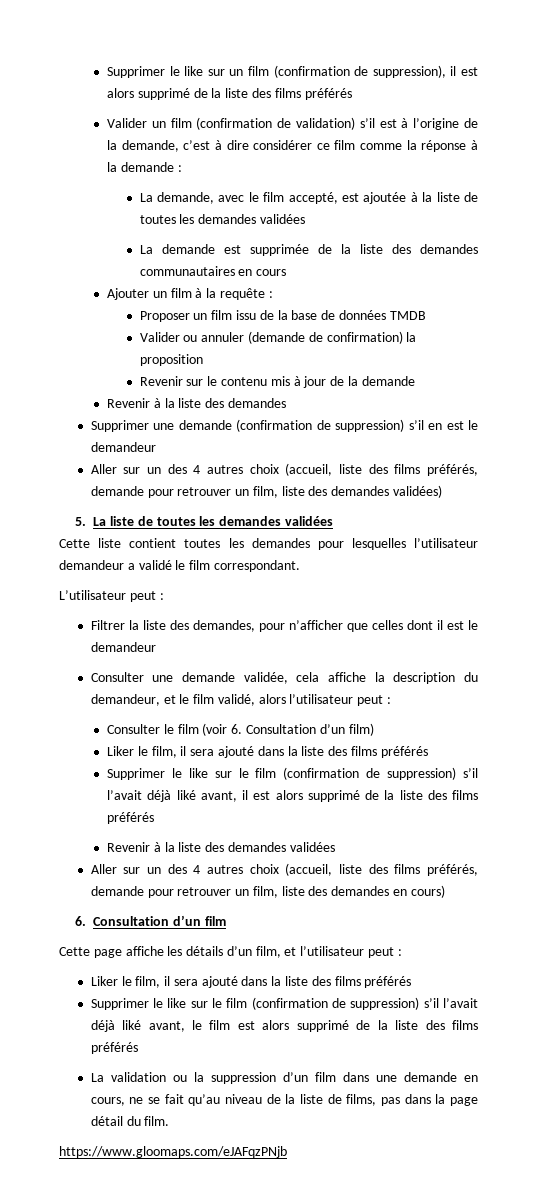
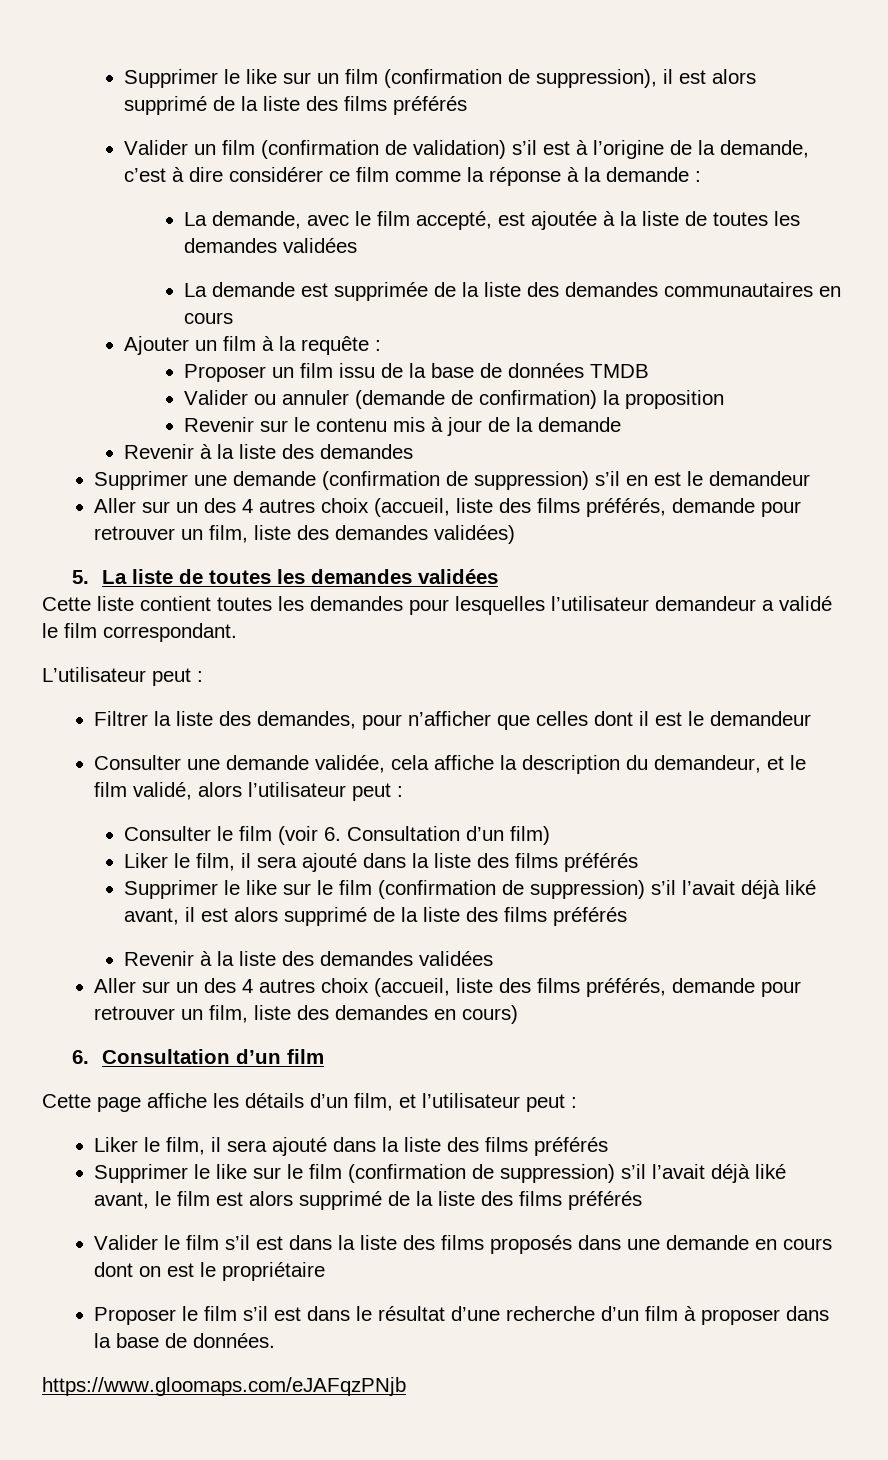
- La validation ou la suppression d’un film dans une demande en cours, ne se fait qu’au niveau de la liste de films, pas dans la page détail du film.
+ Valider le film s’il est dans la liste des films proposés dans une demande en cours dont on est le propriétaire
+ Proposer le film s’il est dans le résultat d’une recherche d’un film à proposer dans la base de données.

